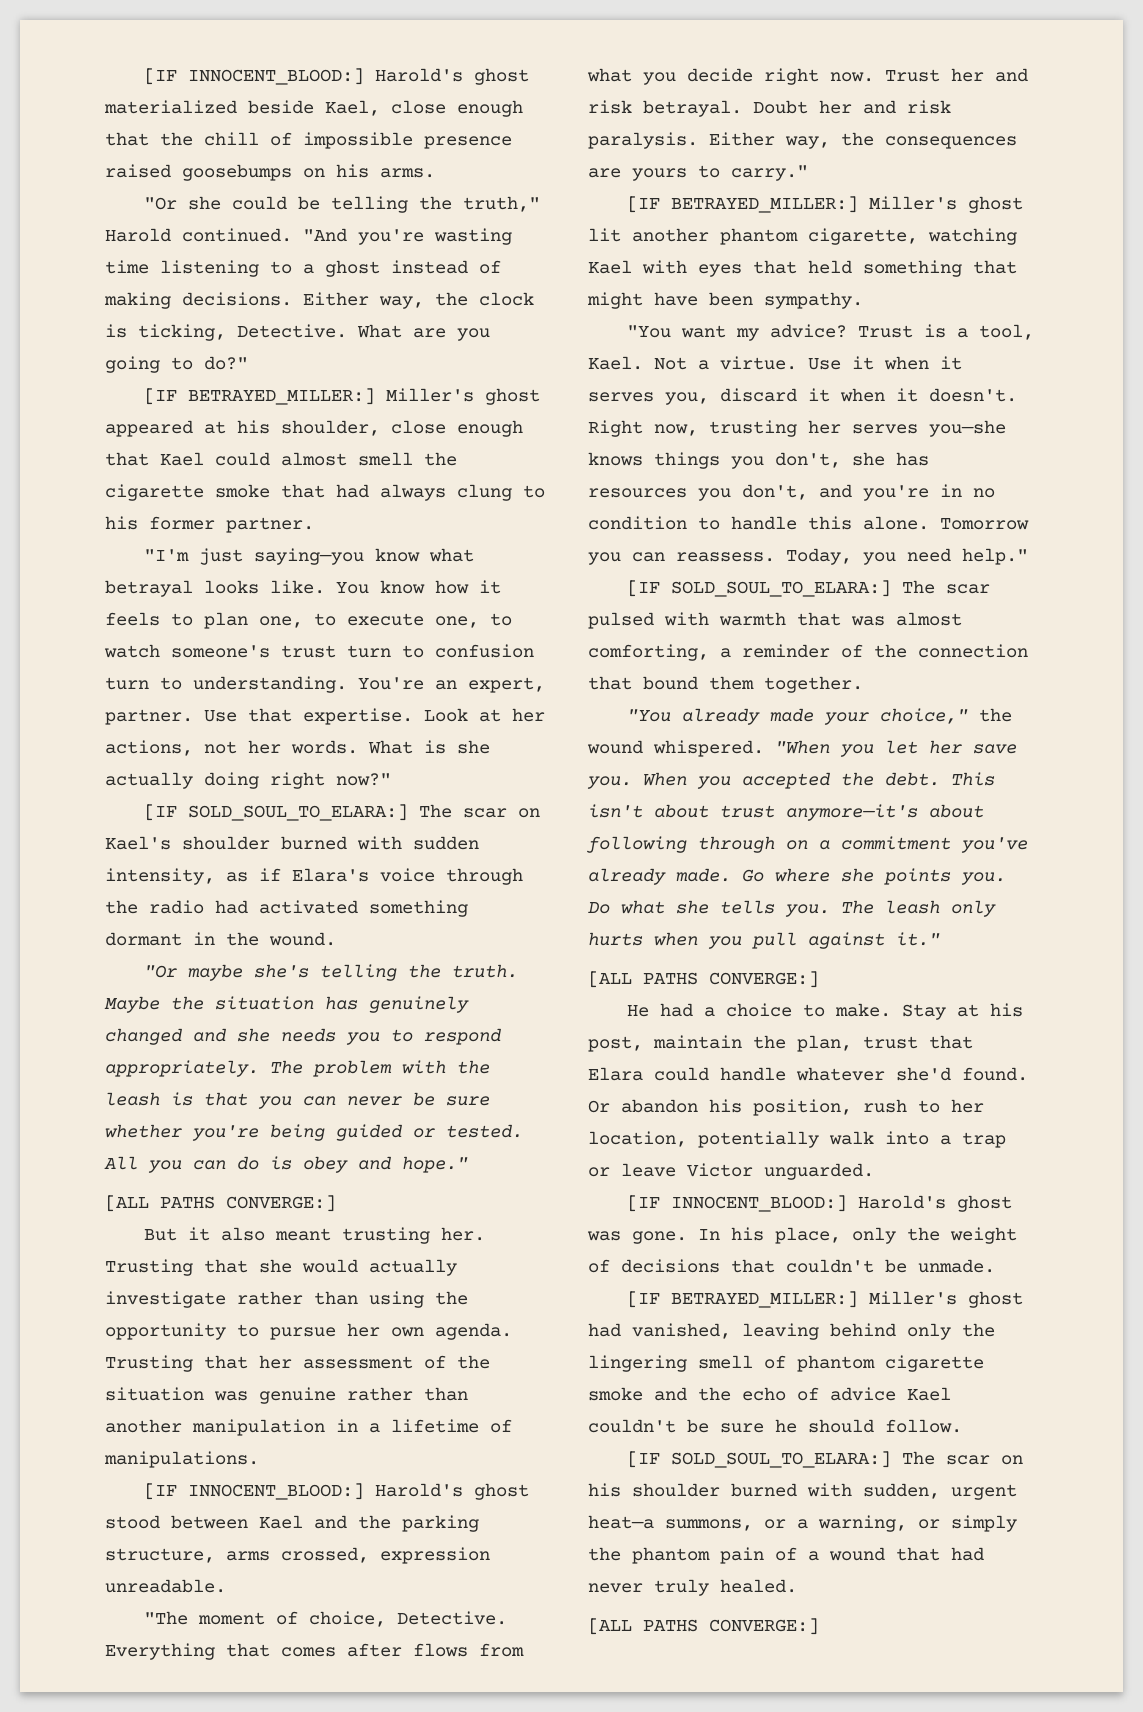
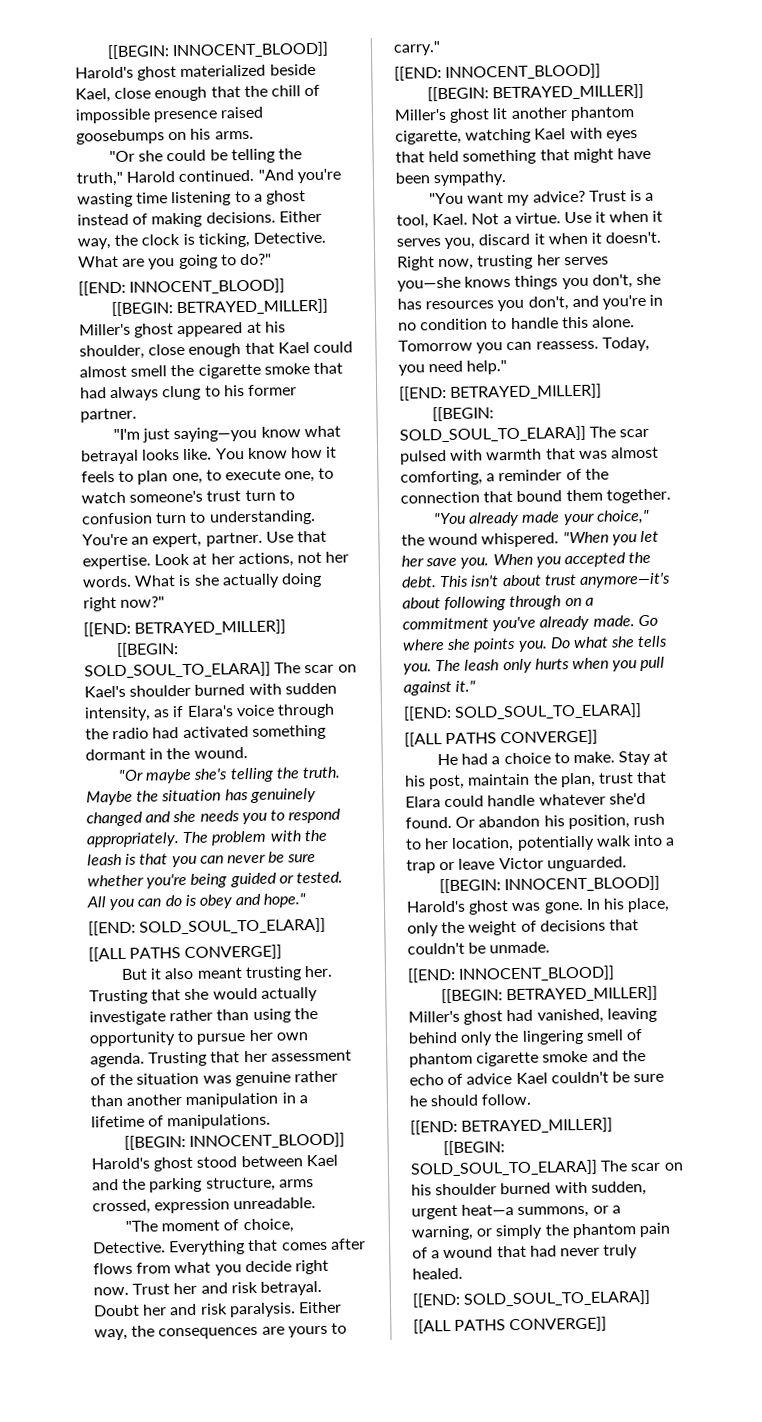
- [IF INNOCENT_BLOOD:] Harold's ghost materialized beside Kael, close enough that the chill of impossible presence raised goosebumps on his arms.
+ [[BEGIN: INNOCENT_BLOOD]] Harold's ghost materialized beside Kael, close enough that the chill of impossible presence raised goosebumps on his arms.
  What are you going to do?"
- [IF BETRAYED_MILLER:] Miller's ghost appeared at his shoulder, close enough that Kael could almost smell the cigarette smoke that had always clung to his former partner.
+ [[END: INNOCENT_BLOOD]]
+ [[BEGIN: BETRAYED_MILLER]] Miller's ghost appeared at his shoulder, close enough that Kael could almost smell the cigarette smoke that had always clung to his former partner.
  What is she actually doing right now?"
- [IF SOLD_SOUL_TO_ELARA:] The scar on Kael's shoulder burned with sudden intensity, as if Elara's voice through the radio had activated something dormant in the wound.
+ [[END: BETRAYED_MILLER]]
+ [[BEGIN: SOLD_SOUL_TO_ELARA]] The scar on Kael's shoulder burned with sudden intensity, as if Elara's voice through the radio had activated something dormant in the wound.
  All you can do is obey and hope."
- [ALL PATHS CONVERGE:]
+ [[END: SOLD_SOUL_TO_ELARA]]
+ [[ALL PATHS CONVERGE]]
- [IF INNOCENT_BLOOD:] Harold's ghost stood between Kael and the parking structure, arms crossed, expression unreadable.
+ [[BEGIN: INNOCENT_BLOOD]] Harold's ghost stood between Kael and the parking structure, arms crossed, expression unreadable.
  Either way, the consequences are yours to carry."
- [IF BETRAYED_MILLER:] Miller's ghost lit another phantom cigarette, watching Kael with eyes that held something that might have been sympathy.
+ [[END: INNOCENT_BLOOD]]
+ [[BEGIN: BETRAYED_MILLER]] Miller's ghost lit another phantom cigarette, watching Kael with eyes that held something that might have been sympathy.
  Today, you need help."
- [IF SOLD_SOUL_TO_ELARA:] The scar pulsed with warmth that was almost comforting, a reminder of the connection that bound them together.
+ [[END: BETRAYED_MILLER]]
+ [[BEGIN: SOLD_SOUL_TO_ELARA]] The scar pulsed with warmth that was almost comforting, a reminder of the connection that bound them together.
  The leash only hurts when you pull against it."
- [ALL PATHS CONVERGE:]
+ [[END: SOLD_SOUL_TO_ELARA]]
+ [[ALL PATHS CONVERGE]]
- [IF INNOCENT_BLOOD:] Harold's ghost was gone.
+ [[BEGIN: INNOCENT_BLOOD]] Harold's ghost was gone.
  In his place, only the weight of decisions that couldn't be unmade.
- [IF BETRAYED_MILLER:] Miller's ghost had vanished, leaving behind only the lingering smell of phantom cigarette smoke and the echo of advice Kael couldn't be sure he should follow.
- [IF SOLD_SOUL_TO_ELARA:] The scar on his shoulder burned with sudden, urgent heat—a summons, or a warning, or simply the phantom pain of a wound that had never truly healed.
- [ALL PATHS CONVERGE:]
+ [[END: INNOCENT_BLOOD]]
+ [[BEGIN: BETRAYED_MILLER]] Miller's ghost had vanished, leaving behind only the lingering smell of phantom cigarette smoke and the echo of advice Kael couldn't be sure he should follow.
+ [[END: BETRAYED_MILLER]]
+ [[BEGIN: SOLD_SOUL_TO_ELARA]] The scar on his shoulder burned with sudden, urgent heat—a summons, or a warning, or simply the phantom pain of a wound that had never truly healed.
+ [[END: SOLD_SOUL_TO_ELARA]]
+ [[ALL PATHS CONVERGE]]

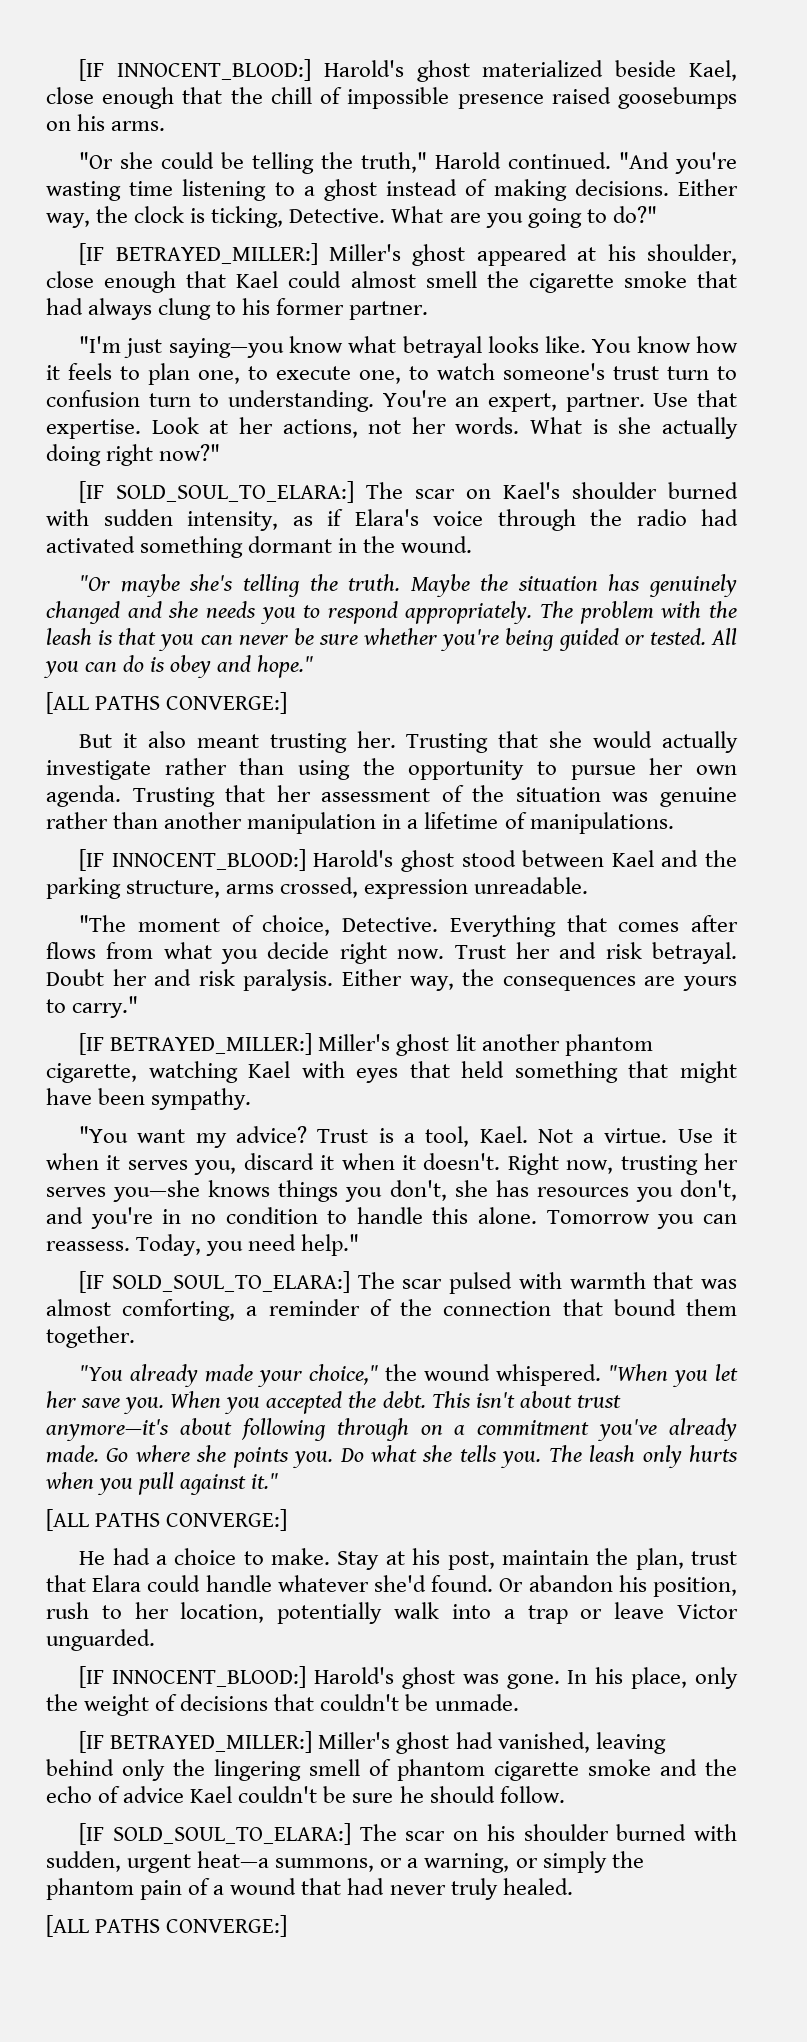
- [[BEGIN: INNOCENT_BLOOD]] Harold's ghost materialized beside Kael, close enough that the chill of impossible presence raised goosebumps on his arms.
+ [IF INNOCENT_BLOOD:] Harold's ghost materialized beside Kael, close enough that the chill of impossible presence raised goosebumps on his arms.
  What are you going to do?"
- [[END: INNOCENT_BLOOD]]
- [[BEGIN: BETRAYED_MILLER]] Miller's ghost appeared at his shoulder, close enough that Kael could almost smell the cigarette smoke that had always clung to his former partner.
+ [IF BETRAYED_MILLER:] Miller's ghost appeared at his shoulder, close enough that Kael could almost smell the cigarette smoke that had always clung to his former partner.
  What is she actually doing right now?"
- [[END: BETRAYED_MILLER]]
- [[BEGIN: SOLD_SOUL_TO_ELARA]] The scar on Kael's shoulder burned with sudden intensity, as if Elara's voice through the radio had activated something dormant in the wound.
+ [IF SOLD_SOUL_TO_ELARA:] The scar on Kael's shoulder burned with sudden intensity, as if Elara's voice through the radio had activated something dormant in the wound.
  All you can do is obey and hope."
- [[END: SOLD_SOUL_TO_ELARA]]
- [[ALL PATHS CONVERGE]]
+ [ALL PATHS CONVERGE:]
- [[BEGIN: INNOCENT_BLOOD]] Harold's ghost stood between Kael and the parking structure, arms crossed, expression unreadable.
+ [IF INNOCENT_BLOOD:] Harold's ghost stood between Kael and the parking structure, arms crossed, expression unreadable.
  Either way, the consequences are yours to carry."
- [[END: INNOCENT_BLOOD]]
- [[BEGIN: BETRAYED_MILLER]] Miller's ghost lit another phantom cigarette, watching Kael with eyes that held something that might have been sympathy.
+ [IF BETRAYED_MILLER:] Miller's ghost lit another phantom cigarette, watching Kael with eyes that held something that might have been sympathy.
  Today, you need help."
- [[END: BETRAYED_MILLER]]
- [[BEGIN: SOLD_SOUL_TO_ELARA]] The scar pulsed with warmth that was almost comforting, a reminder of the connection that bound them together.
+ [IF SOLD_SOUL_TO_ELARA:] The scar pulsed with warmth that was almost comforting, a reminder of the connection that bound them together.
  The leash only hurts when you pull against it."
- [[END: SOLD_SOUL_TO_ELARA]]
- [[ALL PATHS CONVERGE]]
+ [ALL PATHS CONVERGE:]
- [[BEGIN: INNOCENT_BLOOD]] Harold's ghost was gone.
+ [IF INNOCENT_BLOOD:] Harold's ghost was gone.
  In his place, only the weight of decisions that couldn't be unmade.
- [[END: INNOCENT_BLOOD]]
- [[BEGIN: BETRAYED_MILLER]] Miller's ghost had vanished, leaving behind only the lingering smell of phantom cigarette smoke and the echo of advice Kael couldn't be sure he should follow.
- [[END: BETRAYED_MILLER]]
- [[BEGIN: SOLD_SOUL_TO_ELARA]] The scar on his shoulder burned with sudden, urgent heat—a summons, or a warning, or simply the phantom pain of a wound that had never truly healed.
- [[END: SOLD_SOUL_TO_ELARA]]
- [[ALL PATHS CONVERGE]]
+ [IF BETRAYED_MILLER:] Miller's ghost had vanished, leaving behind only the lingering smell of phantom cigarette smoke and the echo of advice Kael couldn't be sure he should follow.
+ [IF SOLD_SOUL_TO_ELARA:] The scar on his shoulder burned with sudden, urgent heat—a summons, or a warning, or simply the phantom pain of a wound that had never truly healed.
+ [ALL PATHS CONVERGE:]

